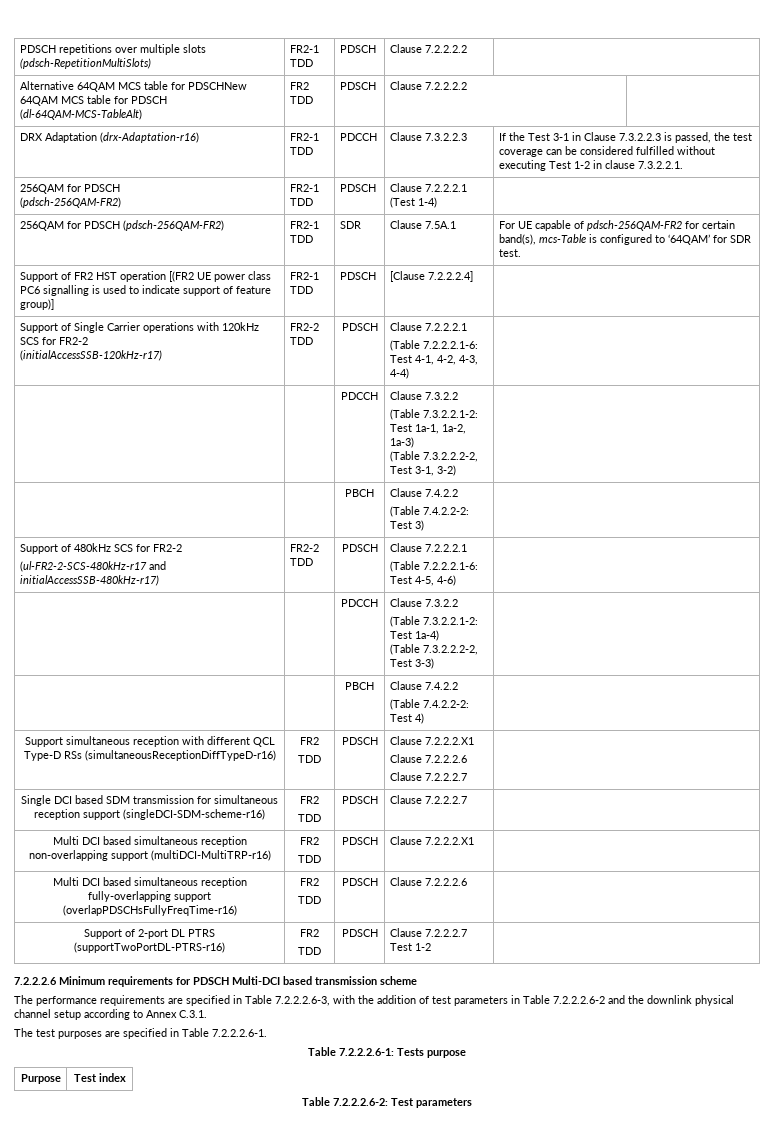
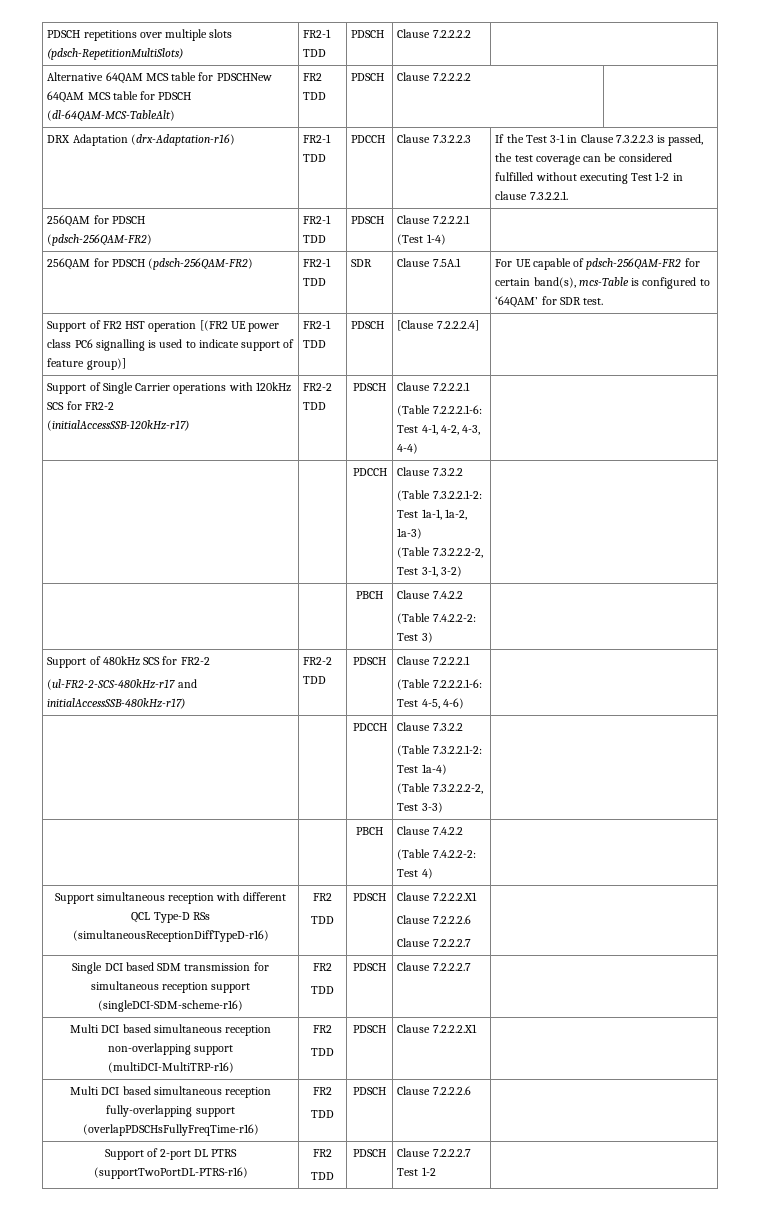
- 7.2.2.2.6 Minimum requirements for PDSCH Multi-DCI based transmission scheme
- The performance requirements are specified in Table 7.2.2.2.6-3, with the addition of test parameters in Table 7.2.2.2.6-2 and the downlink physical channel setup according to Annex C.3.1.
- The test purposes are specified in Table 7.2.2.2.6-1.
- Table 7.2.2.2.6-1: Tests purpose
- Purpose | Test index
- Table 7.2.2.2.6-2: Test parameters

